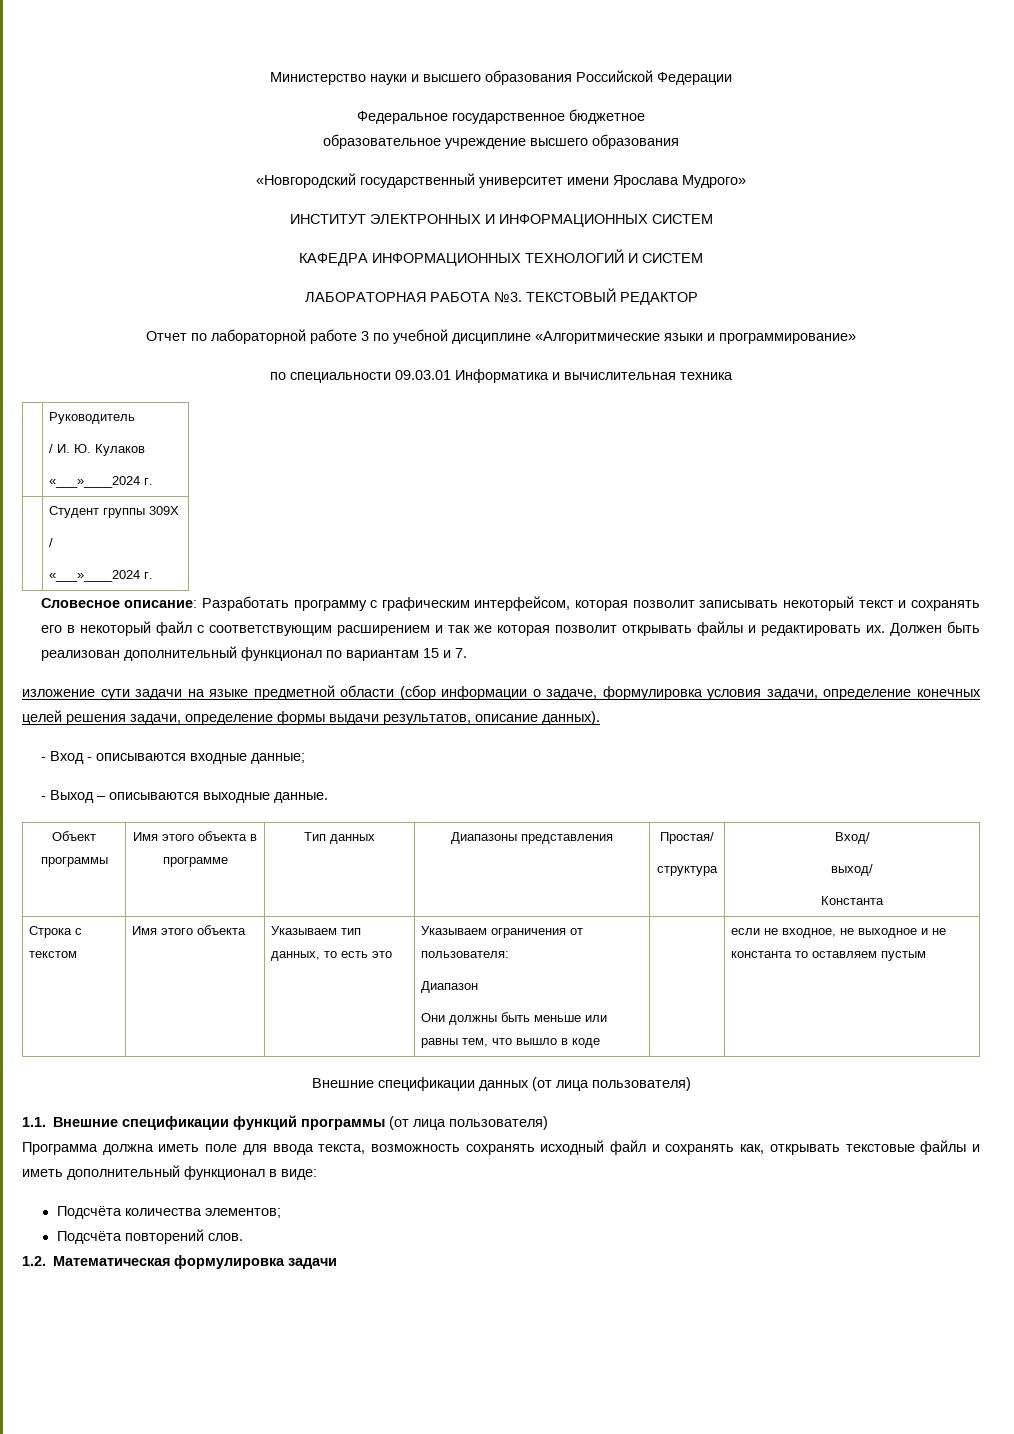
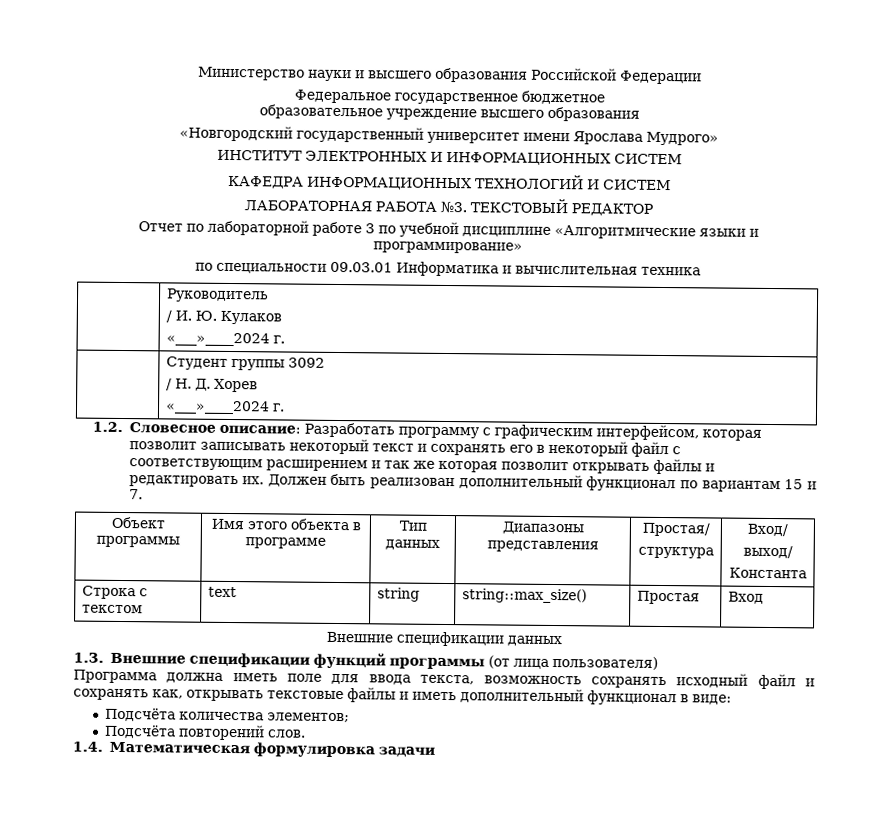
- | Студент группы 309Х
- /
+ | Студент группы 3092
+ / Н. Д. Хорев
  «___»____2024 г.
- Словесное описание: Разработать программу с графическим интерфейсом, которая позволит записывать некоторый текст и сохранять его в некоторый файл с соответствующим расширением и так же которая позволит открывать файлы и редактировать их.
+ 1.2. Словесное описание: Разработать программу с графическим интерфейсом, которая позволит записывать некоторый текст и сохранять его в некоторый файл с соответствующим расширением и так же которая позволит открывать файлы и редактировать их.
- изложение сути задачи на языке предметной области (сбор информации о задаче, формулировка условия задачи, определение конечных целей решения задачи, определение формы выдачи результатов, описание данных).
- - Вход - описываются входные данные;
- - Выход – описываются выходные данные.
- Строка с текстом | Имя этого объекта | Указываем тип данных, то есть это | Указываем ограничения от пользователя:
- Диапазон
- Они должны быть меньше или равны тем, что вышло в коде | | если не входное, не выходное и не константа то оставляем пустым
+ Строка с текстом | text | string | string::max_size() | Простая | Вход
- Внешние спецификации данных (от лица пользователя)
- 1.1. Внешние спецификации функций программы (от лица пользователя)
+ Внешние спецификации данных
+ 1.3. Внешние спецификации функций программы (от лица пользователя)
- 1.2. Математическая формулировка задачи
+ 1.4. Математическая формулировка задачи

